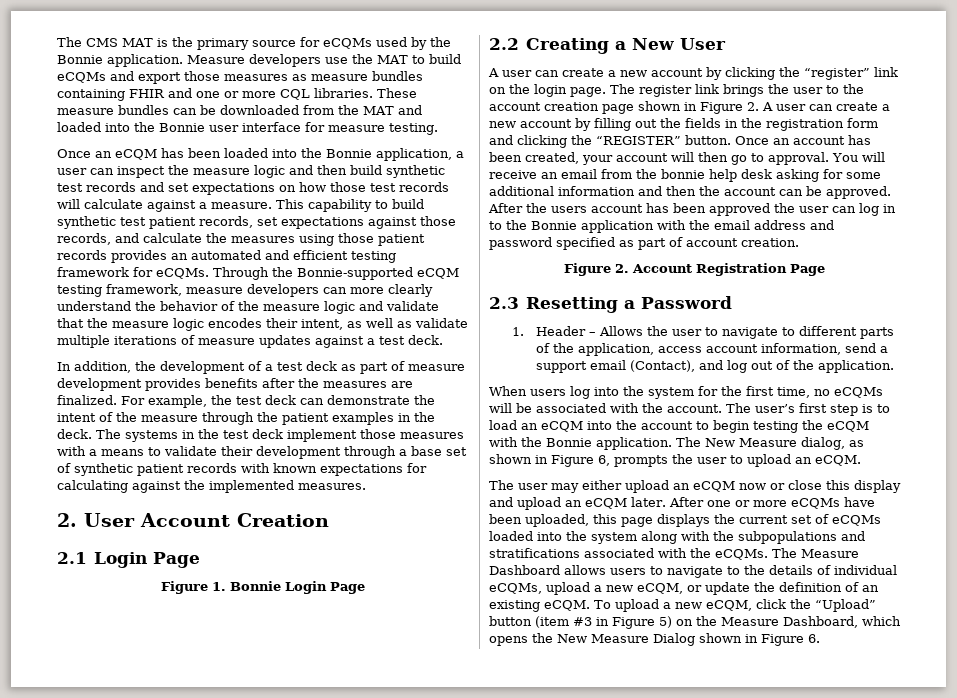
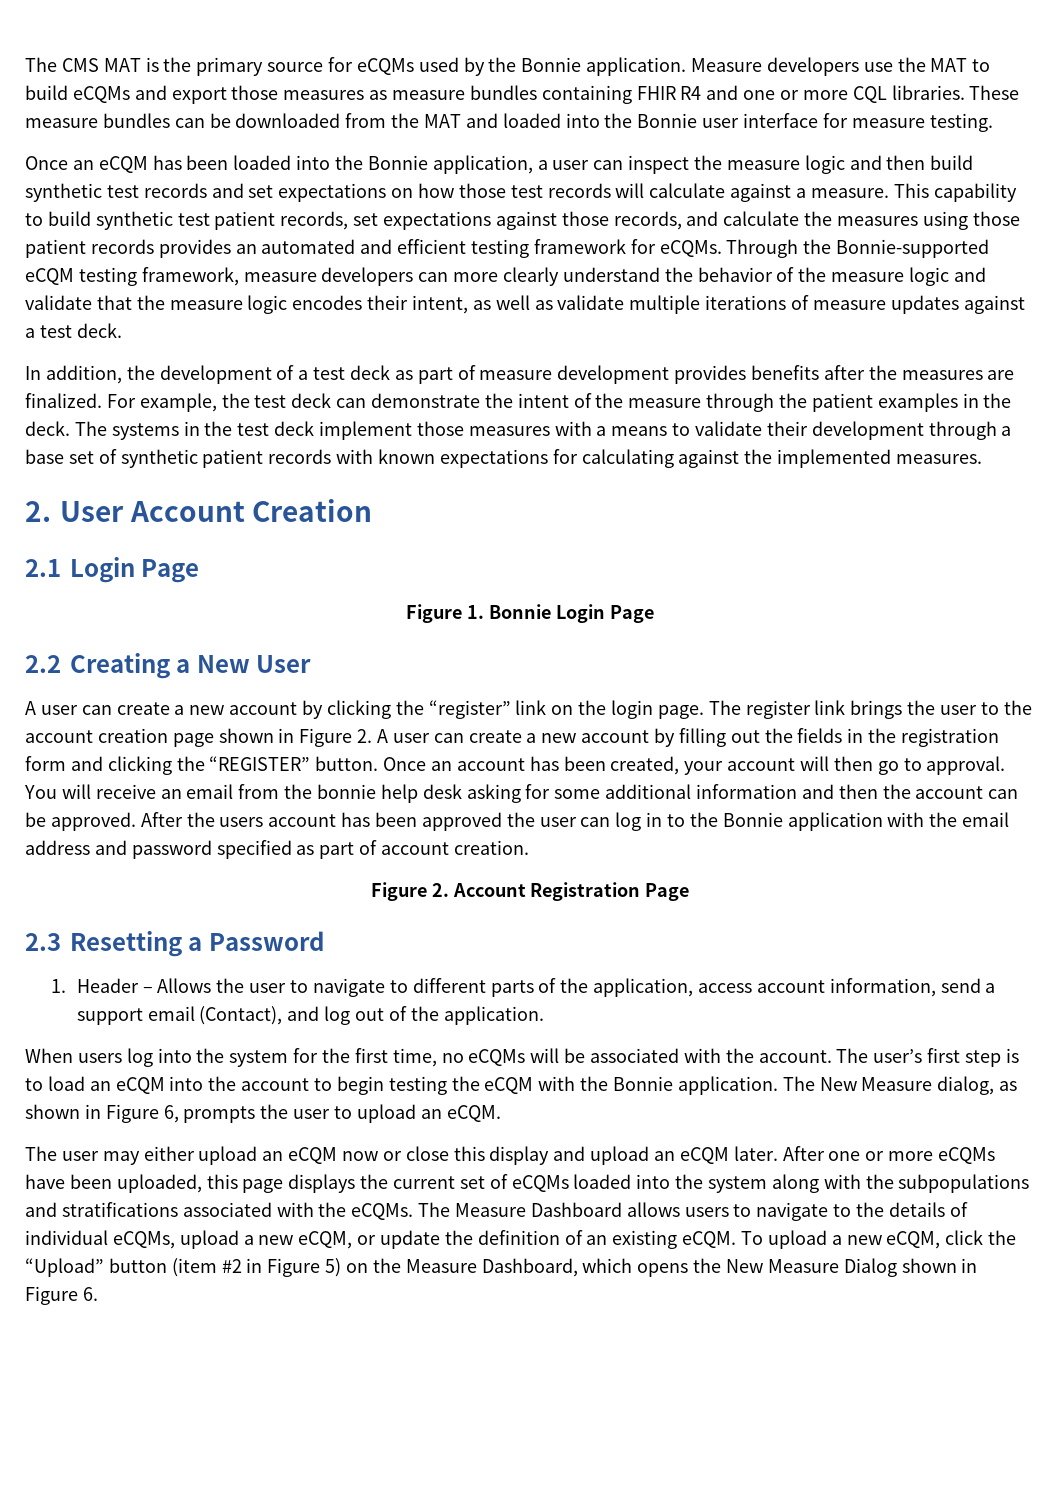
- Measure developers use the MAT to build eCQMs and export those measures as measure bundles containing FHIR and one or more CQL libraries.
+ Measure developers use the MAT to build eCQMs and export those measures as measure bundles containing FHIR R4 and one or more CQL libraries.
- To upload a new eCQM, click the “Upload” button (item #3 in Figure 5) on the Measure Dashboard, which opens the New Measure Dialog shown in Figure 6.
+ To upload a new eCQM, click the “Upload” button (item #2 in Figure 5) on the Measure Dashboard, which opens the New Measure Dialog shown in Figure 6.

